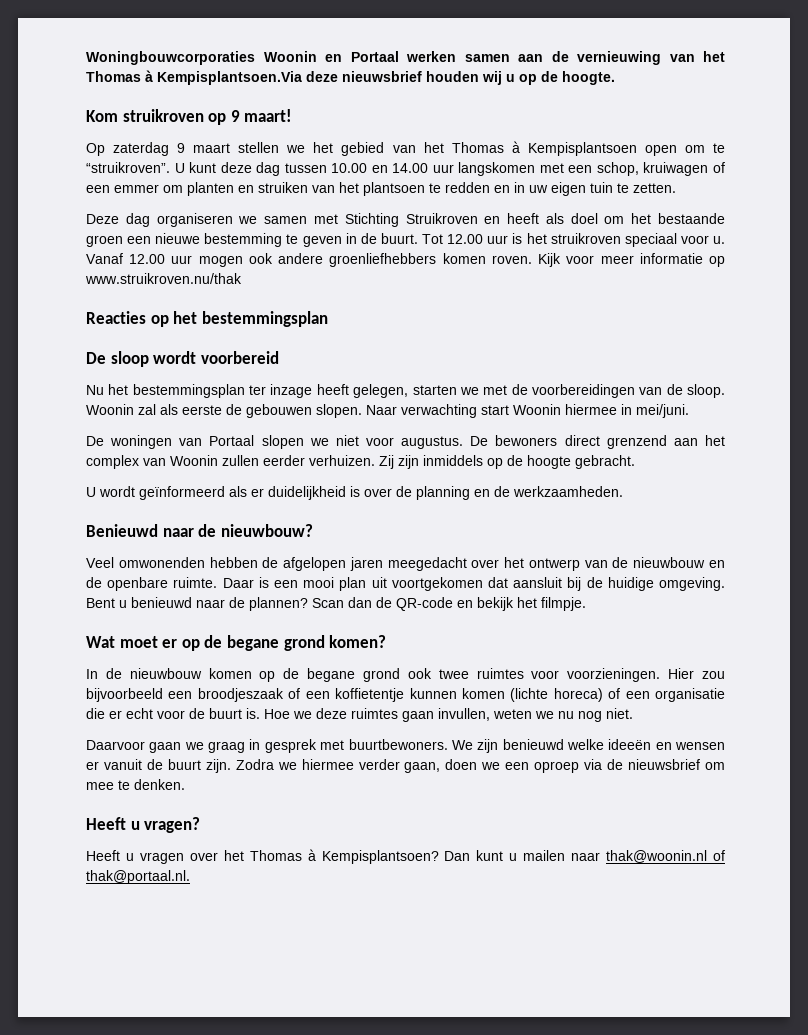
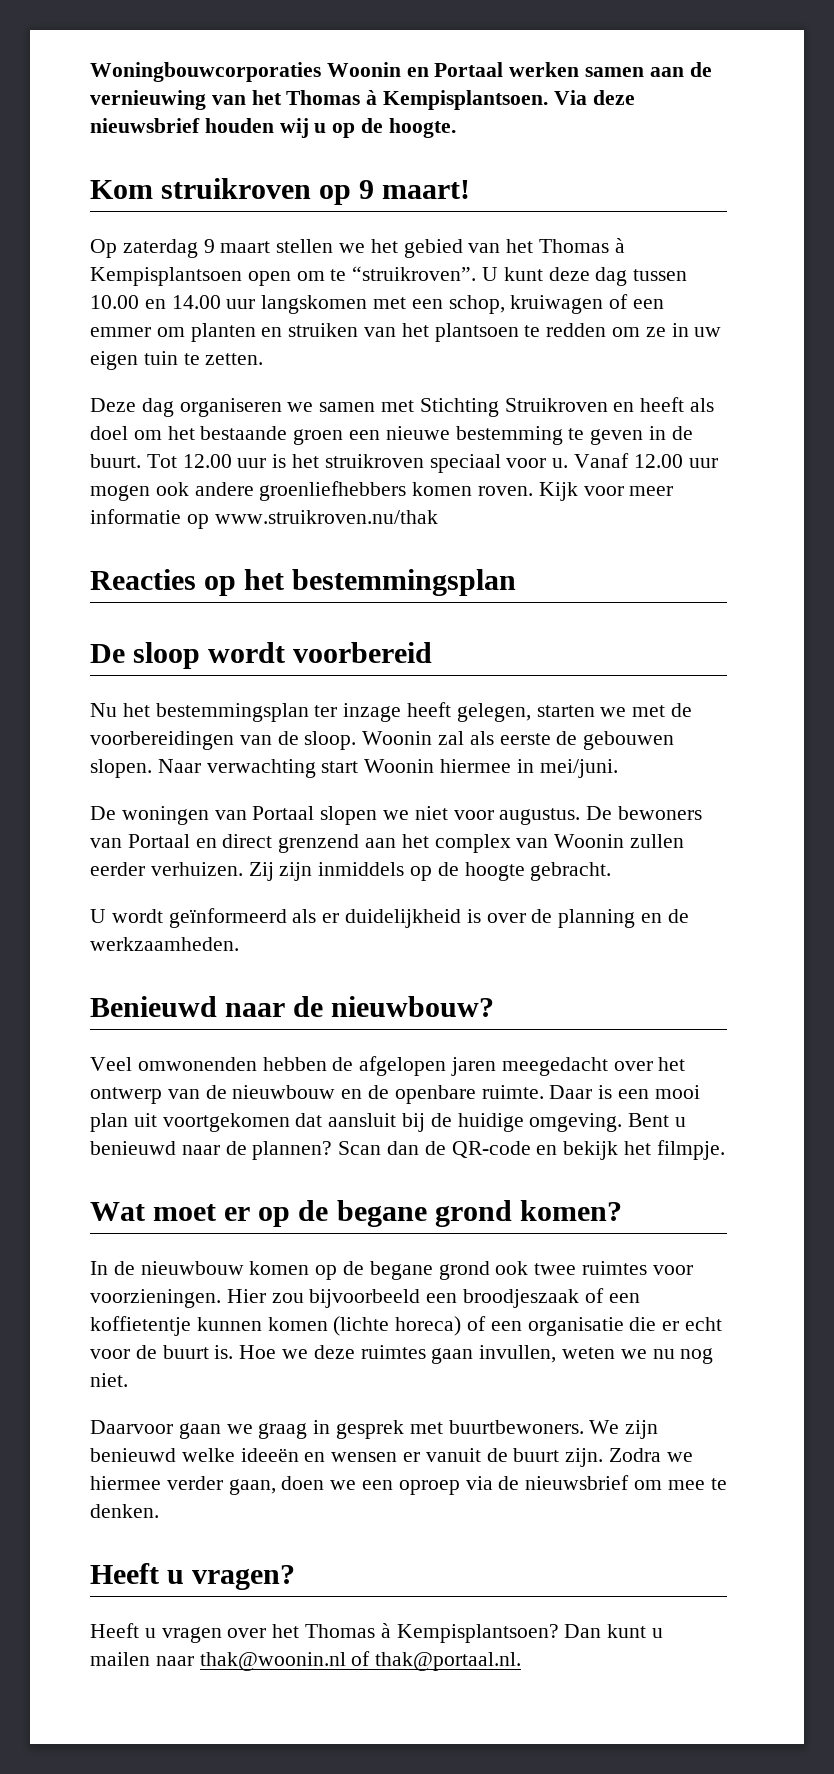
- Woningbouwcorporaties Woonin en Portaal werken samen aan de vernieuwing van het Thomas à Kempisplantsoen.Via deze nieuwsbrief houden wij u op de hoogte.
+ Woningbouwcorporaties Woonin en Portaal werken samen aan de vernieuwing van het Thomas à Kempisplantsoen. Via deze nieuwsbrief houden wij u op de hoogte.
- U kunt deze dag tussen 10.00 en 14.00 uur langskomen met een schop, kruiwagen of een emmer om planten en struiken van het plantsoen te redden en in uw eigen tuin te zetten.
+ U kunt deze dag tussen 10.00 en 14.00 uur langskomen met een schop, kruiwagen of een emmer om planten en struiken van het plantsoen te redden om ze in uw eigen tuin te zetten.
- De bewoners direct grenzend aan het complex van Woonin zullen eerder verhuizen.
+ De bewoners van Portaal en direct grenzend aan het complex van Woonin zullen eerder verhuizen.

